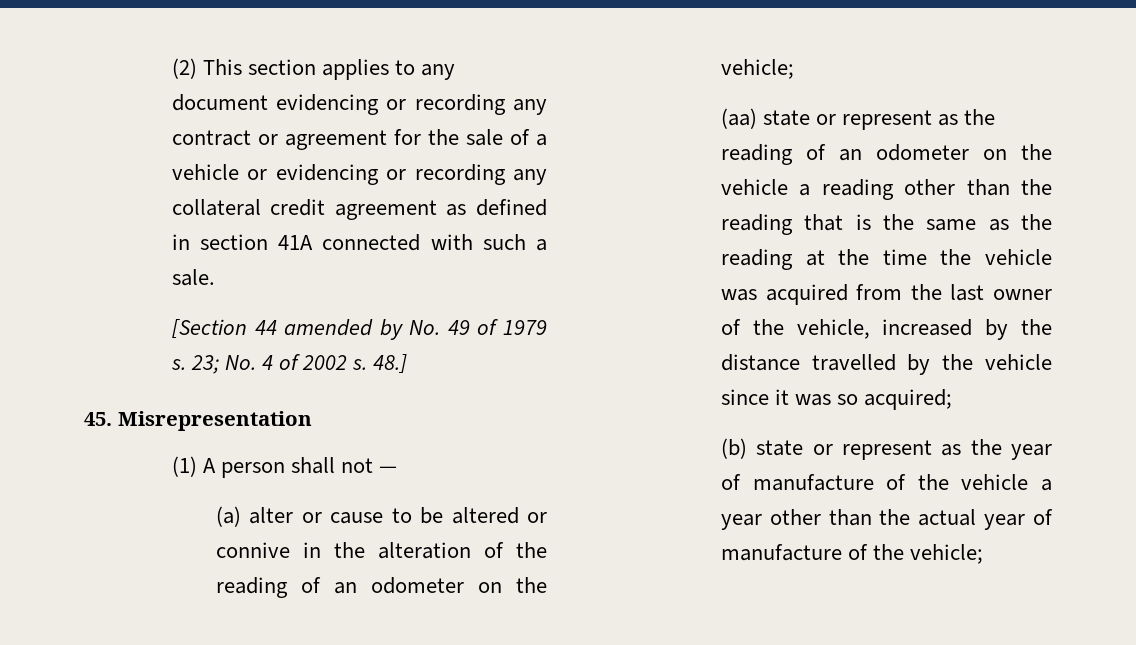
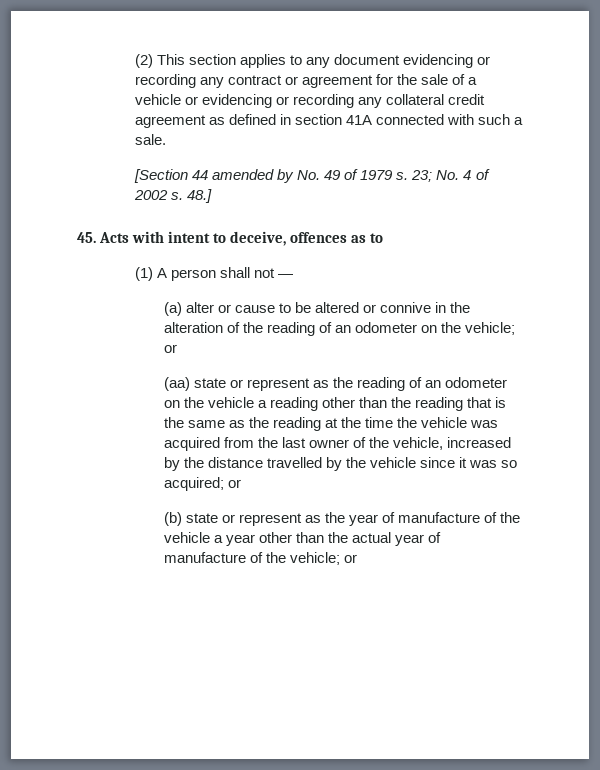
- 45. Misrepresentation
+ 45. Acts with intent to deceive, offences as to
- (a) alter or cause to be altered or connive in the alteration of the reading of an odometer on the vehicle;
+ (a) alter or cause to be altered or connive in the alteration of the reading of an odometer on the vehicle; or
- (aa) state or represent as the reading of an odometer on the vehicle a reading other than the reading that is the same as the reading at the time the vehicle was acquired from the last owner of the vehicle, increased by the distance travelled by the vehicle since it was so acquired;
+ (aa) state or represent as the reading of an odometer on the vehicle a reading other than the reading that is the same as the reading at the time the vehicle was acquired from the last owner of the vehicle, increased by the distance travelled by the vehicle since it was so acquired; or
- (b) state or represent as the year of manufacture of the vehicle a year other than the actual year of manufacture of the vehicle;
+ (b) state or represent as the year of manufacture of the vehicle a year other than the actual year of manufacture of the vehicle; or

